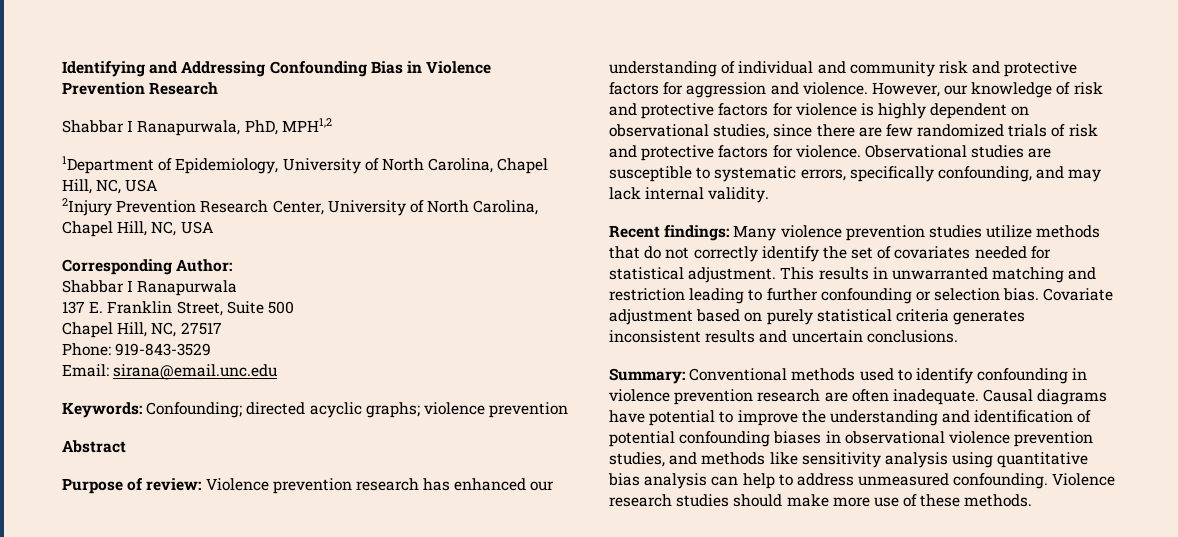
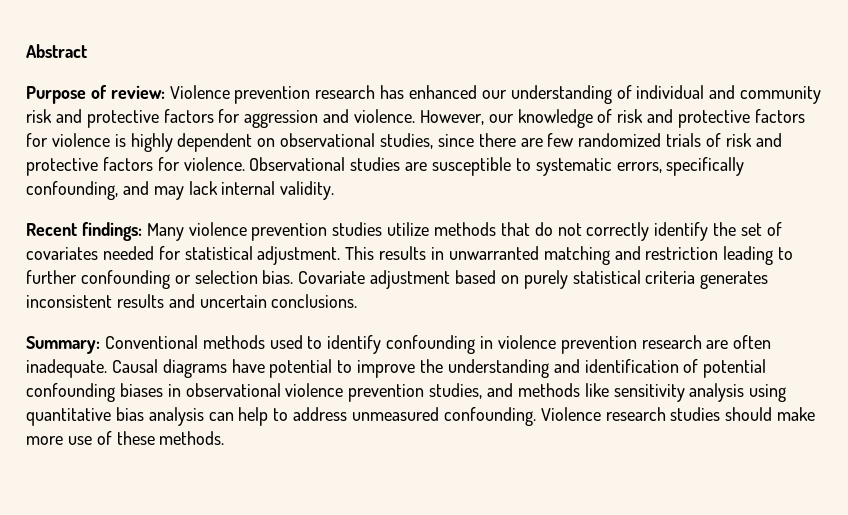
- Identifying and Addressing Confounding Bias in Violence Prevention Research
- Shabbar I Ranapurwala, PhD, MPH1,2
- 1Department of Epidemiology, University of North Carolina, Chapel Hill, NC, USA
- 2Injury Prevention Research Center, University of North Carolina, Chapel Hill, NC, USA
- Corresponding Author:
- Shabbar I Ranapurwala
- 137 E. Franklin Street, Suite 500
- Chapel Hill, NC, 27517
- Phone: 919-843-3529
- Email: sirana@email.unc.edu
- Keywords: Confounding; directed acyclic graphs; violence prevention

